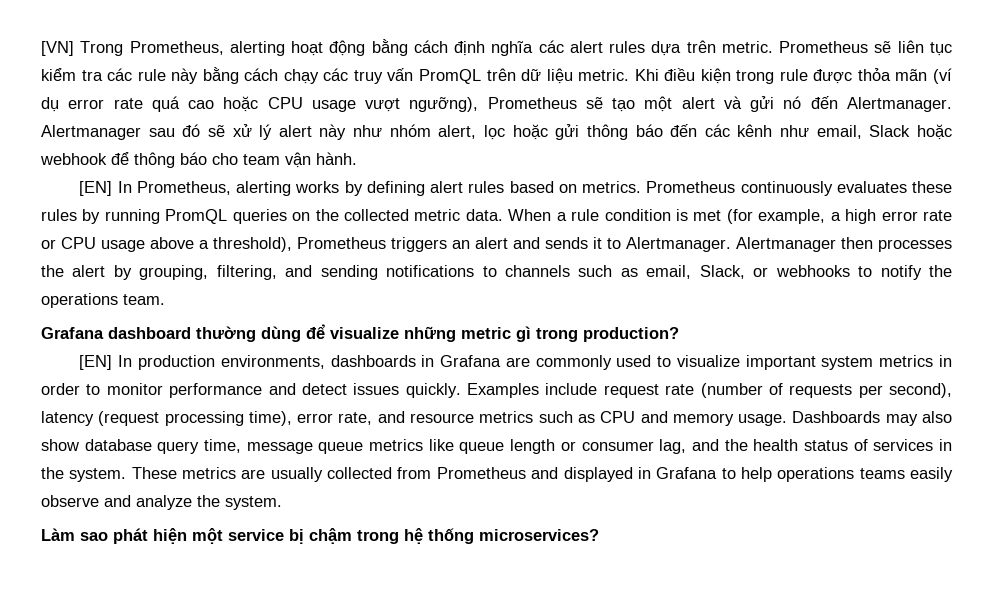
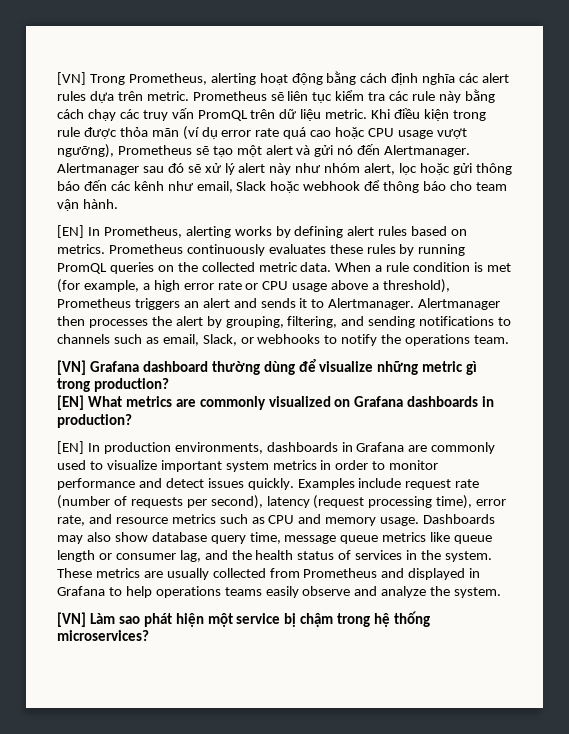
- Grafana dashboard thường dùng để visualize những metric gì trong production?
+ [VN] Grafana dashboard thường dùng để visualize những metric gì trong production?
+ [EN] What metrics are commonly visualized on Grafana dashboards in production?
- Làm sao phát hiện một service bị chậm trong hệ thống microservices?
+ [VN] Làm sao phát hiện một service bị chậm trong hệ thống microservices?

